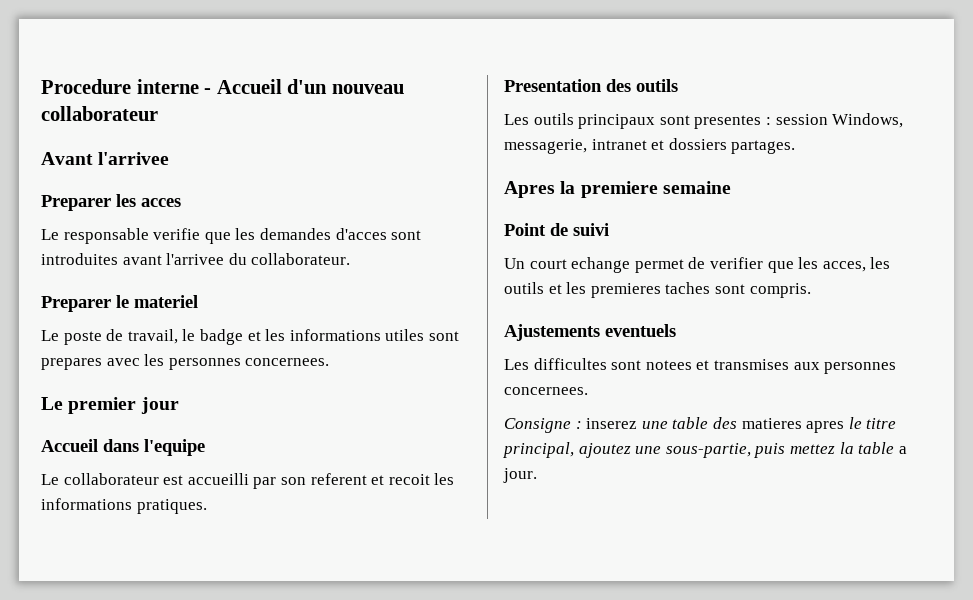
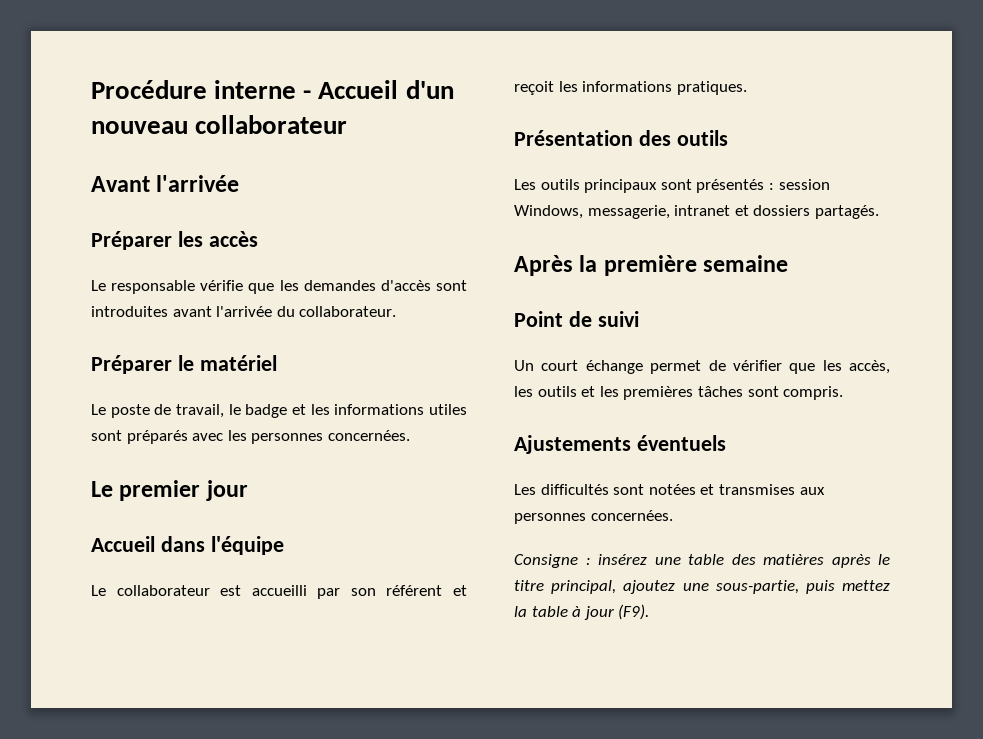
- Procedure interne - Accueil d'un nouveau collaborateur
+ Procédure interne - Accueil d'un nouveau collaborateur
- Avant l'arrivee
- Preparer les acces
+ Avant l'arrivée
+ Préparer les accès
- Le responsable verifie que les demandes d'acces sont introduites avant l'arrivee du collaborateur.
+ Le responsable vérifie que les demandes d'accès sont introduites avant l'arrivée du collaborateur.
- Preparer le materiel
+ Préparer le matériel
- Le poste de travail, le badge et les informations utiles sont prepares avec les personnes concernees.
+ Le poste de travail, le badge et les informations utiles sont préparés avec les personnes concernées.
- Accueil dans l'equipe
+ Accueil dans l'équipe
- Le collaborateur est accueilli par son referent et recoit les informations pratiques.
+ Le collaborateur est accueilli par son référent et reçoit les informations pratiques.
- Presentation des outils
+ Présentation des outils
- Les outils principaux sont presentes : session Windows, messagerie, intranet et dossiers partages.
- Apres la premiere semaine
+ Les outils principaux sont présentés : session Windows, messagerie, intranet et dossiers partagés.
+ Après la première semaine
- Un court echange permet de verifier que les acces, les outils et les premieres taches sont compris.
+ Un court échange permet de vérifier que les accès, les outils et les premières tâches sont compris.
- Ajustements eventuels
- Les difficultes sont notees et transmises aux personnes concernees.
+ Ajustements éventuels
+ Les difficultés sont notées et transmises aux personnes concernées.
- Consigne : inserez une table des matieres apres le titre principal, ajoutez une sous-partie, puis mettez la table a jour.
+ Consigne : insérez une table des matières après le titre principal, ajoutez une sous-partie, puis mettez la table à jour (F9).

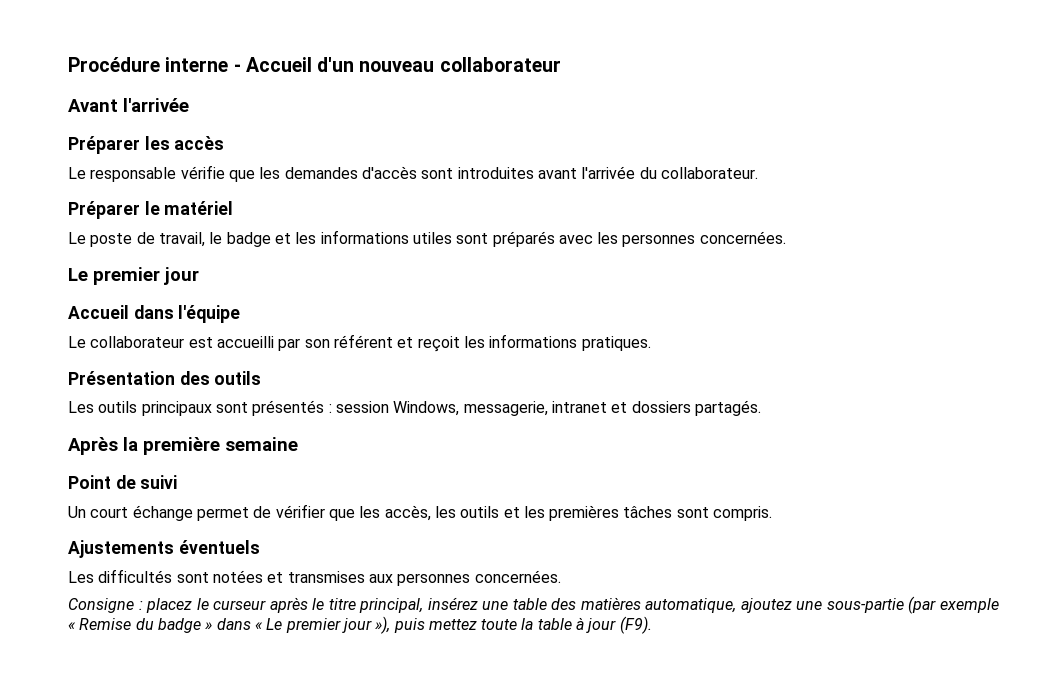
- Consigne : insérez une table des matières après le titre principal, ajoutez une sous-partie, puis mettez la table à jour (F9).
+ Consigne : placez le curseur après le titre principal, insérez une table des matières automatique, ajoutez une sous-partie (par exemple « Remise du badge » dans « Le premier jour »), puis mettez toute la table à jour (F9).

